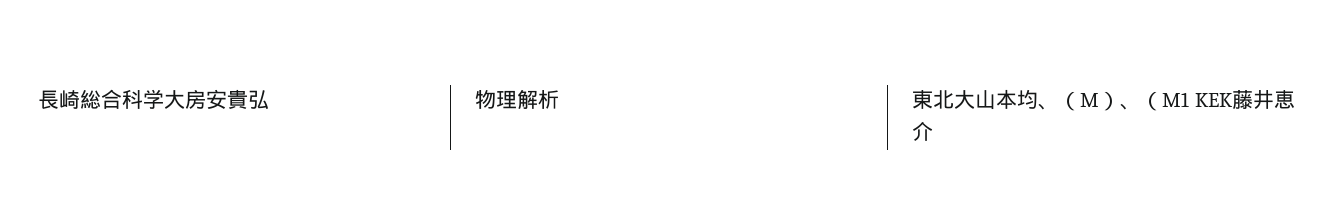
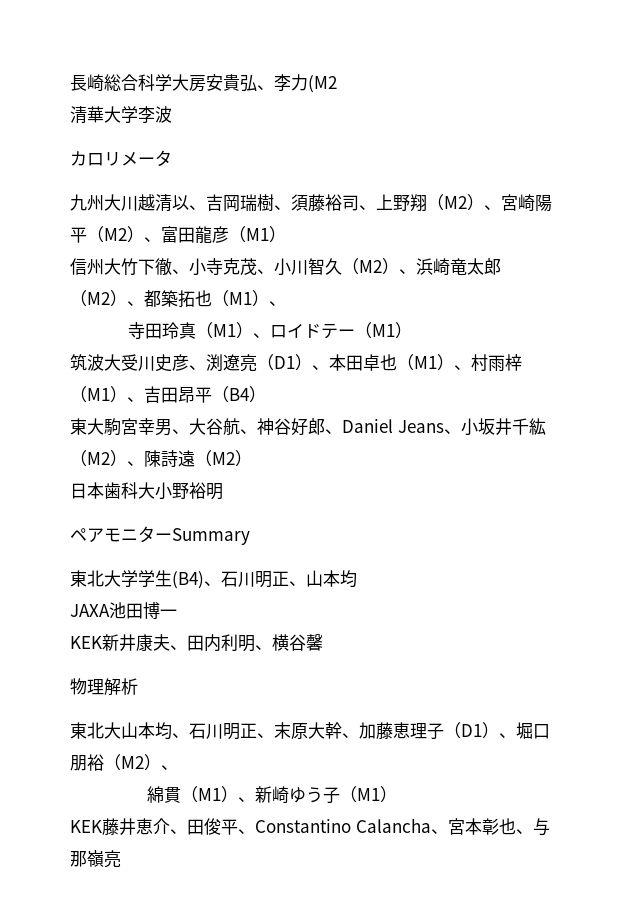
- 長崎総合科学大房安貴弘
+ 長崎総合科学大房安貴弘、李力(M2
+ 清華大学李波
+ カロリメータ
+ 九州大川越清以、吉岡瑞樹、須藤裕司、上野翔（M2）、宮崎陽平（M2）、富田龍彦（M1）
+ 信州大竹下徹、小寺克茂、小川智久（M2）、浜崎竜太郎（M2）、都築拓也（M1）、
+ 寺田玲真（M1）、ロイドテー（M1）
+ 筑波大受川史彦、渕遼亮（D1）、本田卓也（M1）、村雨梓（M1）、吉田昂平（B4）
+ 東大駒宮幸男、大谷航、神谷好郎、Daniel Jeans、小坂井千紘（M2）、陳詩遠（M2）
+ 日本歯科大小野裕明
+ ペアモニターSummary
+ 東北大学学生(B4)、石川明正、山本均
+ JAXA池田博一
+ KEK新井康夫、田内利明、横谷馨
- 東北大山本均、（M）、（M1 KEK藤井恵介
+ 東北大山本均、石川明正、末原大幹、加藤恵理子（D1）、堀口朋裕（M2）、
+ 綿貫（M1）、新崎ゆう子（M1）
+ KEK藤井恵介、田俊平、Constantino Calancha、宮本彰也、与那嶺亮

